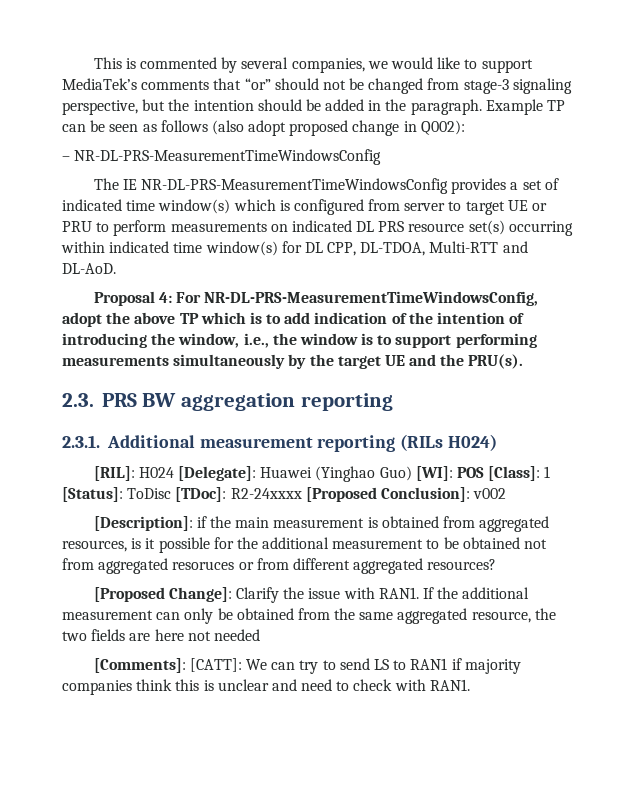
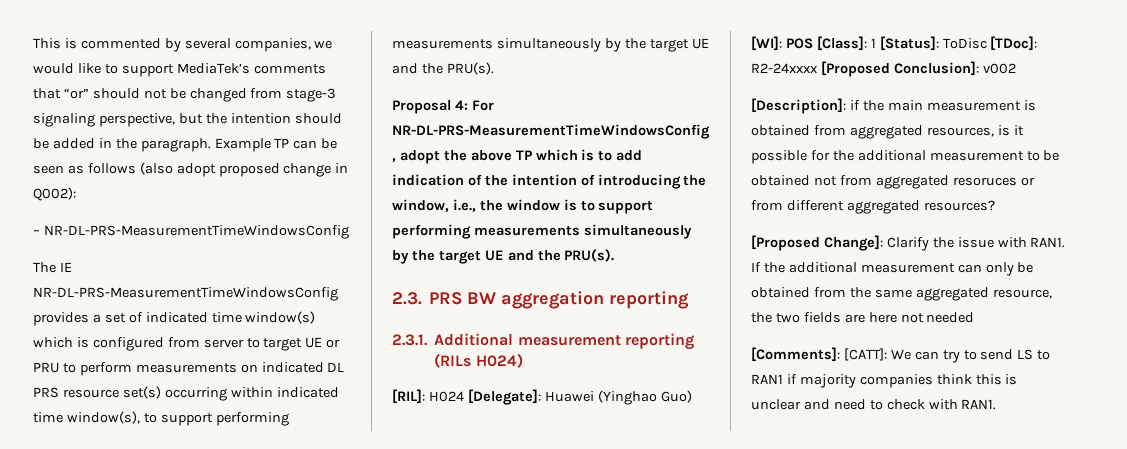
- The IE NR-DL-PRS-MeasurementTimeWindowsConfig provides a set of indicated time window(s) which is configured from server to target UE or PRU to perform measurements on indicated DL PRS resource set(s) occurring within indicated time window(s) for DL CPP, DL-TDOA, Multi-RTT and DL-AoD.
+ The IE NR-DL-PRS-MeasurementTimeWindowsConfig provides a set of indicated time window(s) which is configured from server to target UE or PRU to perform measurements on indicated DL PRS resource set(s) occurring within indicated time window(s), to support performing measurements simultaneously by the target UE and the PRU(s).

